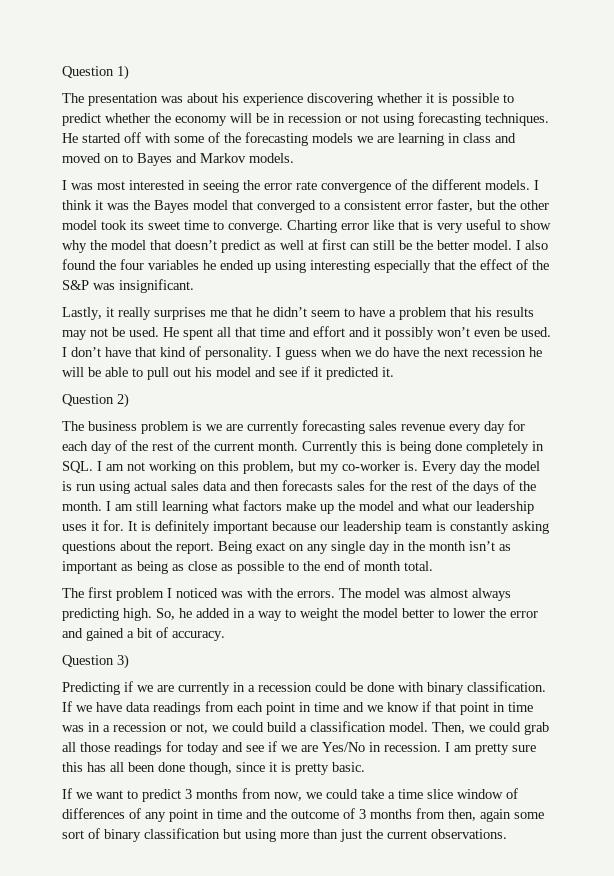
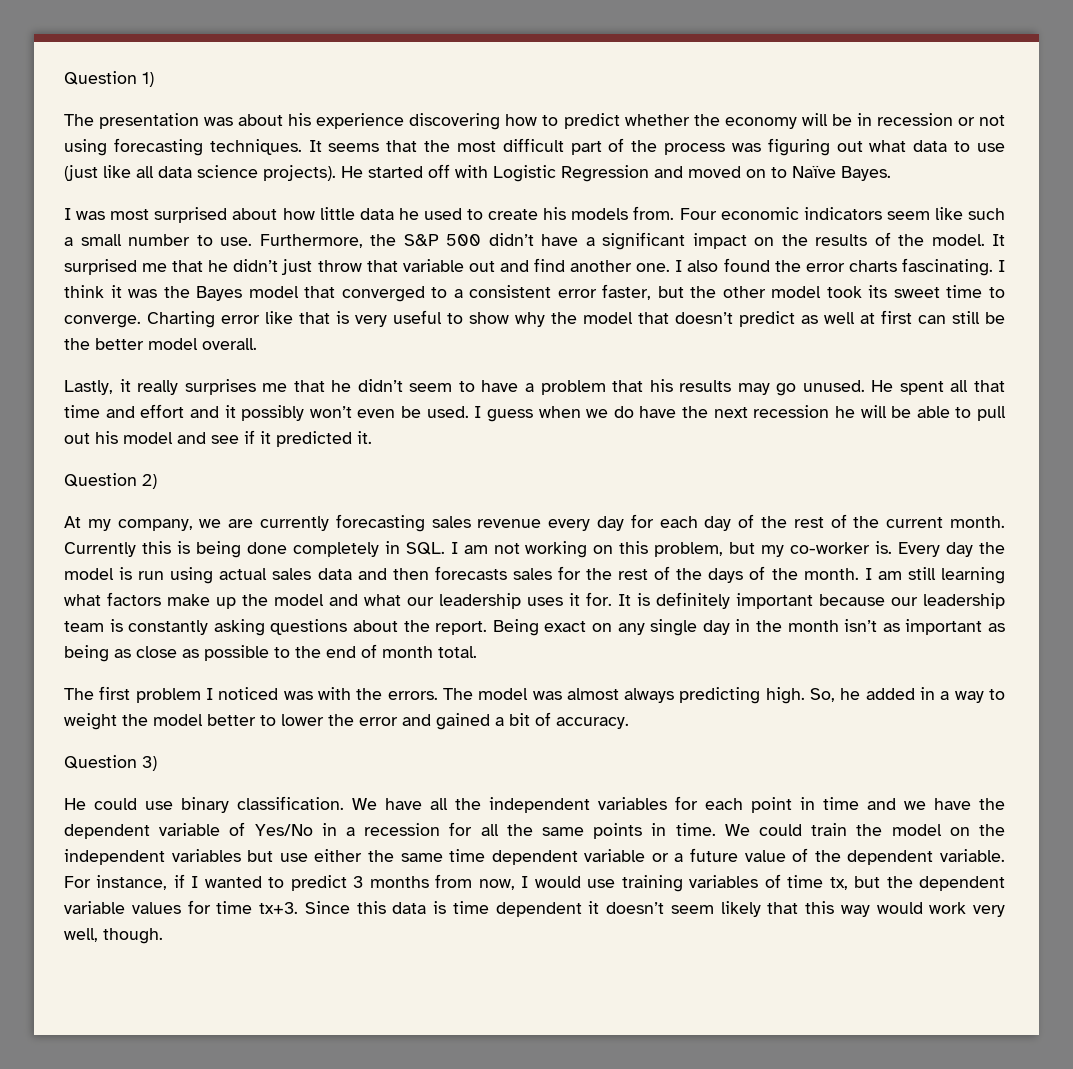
- The presentation was about his experience discovering whether it is possible to predict whether the economy will be in recession or not using forecasting techniques.
+ The presentation was about his experience discovering how to predict whether the economy will be in recession or not using forecasting techniques.
- He started off with some of the forecasting models we are learning in class and moved on to Bayes and Markov models.
- I was most interested in seeing the error rate convergence of the different models.
+ It seems that the most difficult part of the process was figuring out what data to use (just like all data science projects). He started off with Logistic Regression and moved on to Naïve Bayes.
+ I was most surprised about how little data he used to create his models from. Four economic indicators seem like such a small number to use. Furthermore, the S&P 500 didn’t have a significant impact on the results of the model. It surprised me that he didn’t just throw that variable out and find another one. I also found the error charts fascinating.
- Charting error like that is very useful to show why the model that doesn’t predict as well at first can still be the better model. I also found the four variables he ended up using interesting especially that the effect of the S&P was insignificant.
+ Charting error like that is very useful to show why the model that doesn’t predict as well at first can still be the better model overall.
- Lastly, it really surprises me that he didn’t seem to have a problem that his results may not be used.
+ Lastly, it really surprises me that he didn’t seem to have a problem that his results may go unused.
- I don’t have that kind of personality. I guess when we do have the next recession he will be able to pull out his model and see if it predicted it.
+ I guess when we do have the next recession he will be able to pull out his model and see if it predicted it.
- The business problem is we are currently forecasting sales revenue every day for each day of the rest of the current month.
+ At my company, we are currently forecasting sales revenue every day for each day of the rest of the current month.
- Predicting if we are currently in a recession could be done with binary classification. If we have data readings from each point in time and we know if that point in time was in a recession or not, we could build a classification model. Then, we could grab all those readings for today and see if we are Yes/No in recession. I am pretty sure this has all been done though, since it is pretty basic.
- If we want to predict 3 months from now, we could take a time slice window of differences of any point in time and the outcome of 3 months from then, again some sort of binary classification but using more than just the current observations.
+ He could use binary classification. We have all the independent variables for each point in time and we have the dependent variable of Yes/No in a recession for all the same points in time. We could train the model on the independent variables but use either the same time dependent variable or a future value of the dependent variable. For instance, if I wanted to predict 3 months from now, I would use training variables of time tx, but the dependent variable values for time tx+3. Since this data is time dependent it doesn’t seem likely that this way would work very well, though.

